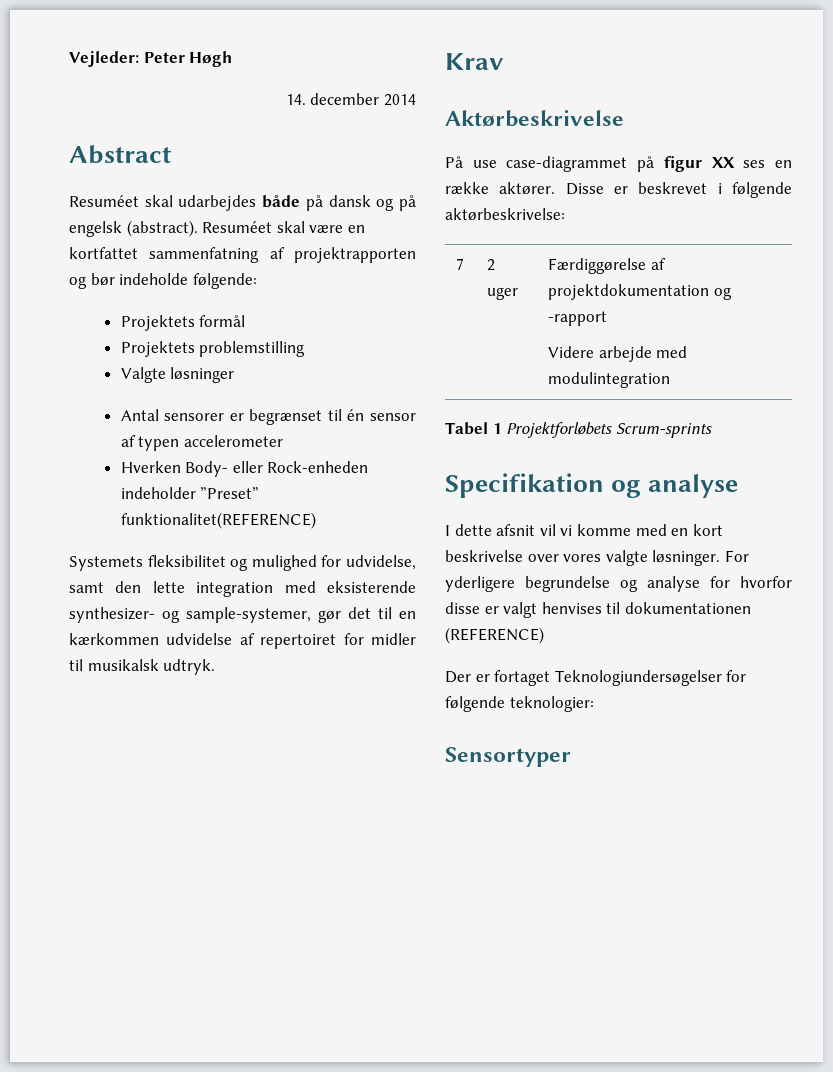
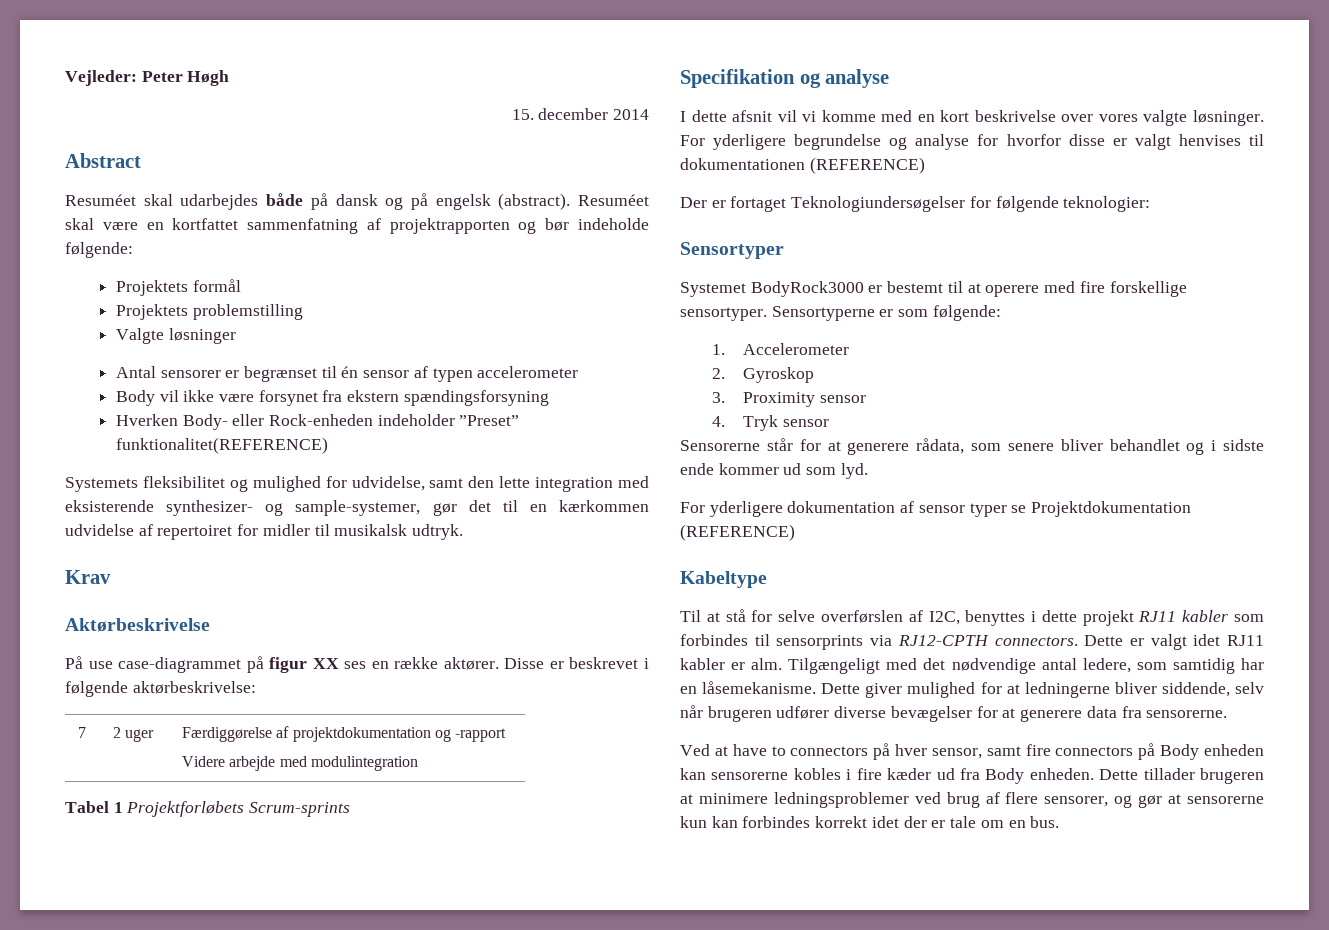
- 14. december 2014
+ 15. december 2014
+ Body vil ikke være forsynet fra ekstern spændingsforsyning
+ Systemet BodyRock3000 er bestemt til at operere med fire forskellige sensortyper. Sensortyperne er som følgende:
+ 1. Accelerometer
+ 2. Gyroskop
+ 3. Proximity sensor
+ 4. Tryk sensor
+ Sensorerne står for at generere rådata, som senere bliver behandlet og i sidste ende kommer ud som lyd.
+ For yderligere dokumentation af sensor typer se Projektdokumentation (REFERENCE)
+ Kabeltype
+ Til at stå for selve overførslen af I2C, benyttes i dette projekt RJ11 kabler som forbindes til sensorprints via RJ12-CPTH connectors. Dette er valgt idet RJ11 kabler er alm. Tilgængeligt med det nødvendige antal ledere, som samtidig har en låsemekanisme. Dette giver mulighed for at ledningerne bliver siddende, selv når brugeren udfører diverse bevægelser for at generere data fra sensorerne.
+ Ved at have to connectors på hver sensor, samt fire connectors på Body enheden kan sensorerne kobles i fire kæder ud fra Body enheden. Dette tillader brugeren at minimere ledningsproblemer ved brug af flere sensorer, og gør at sensorerne kun kan forbindes korrekt idet der er tale om en bus.

